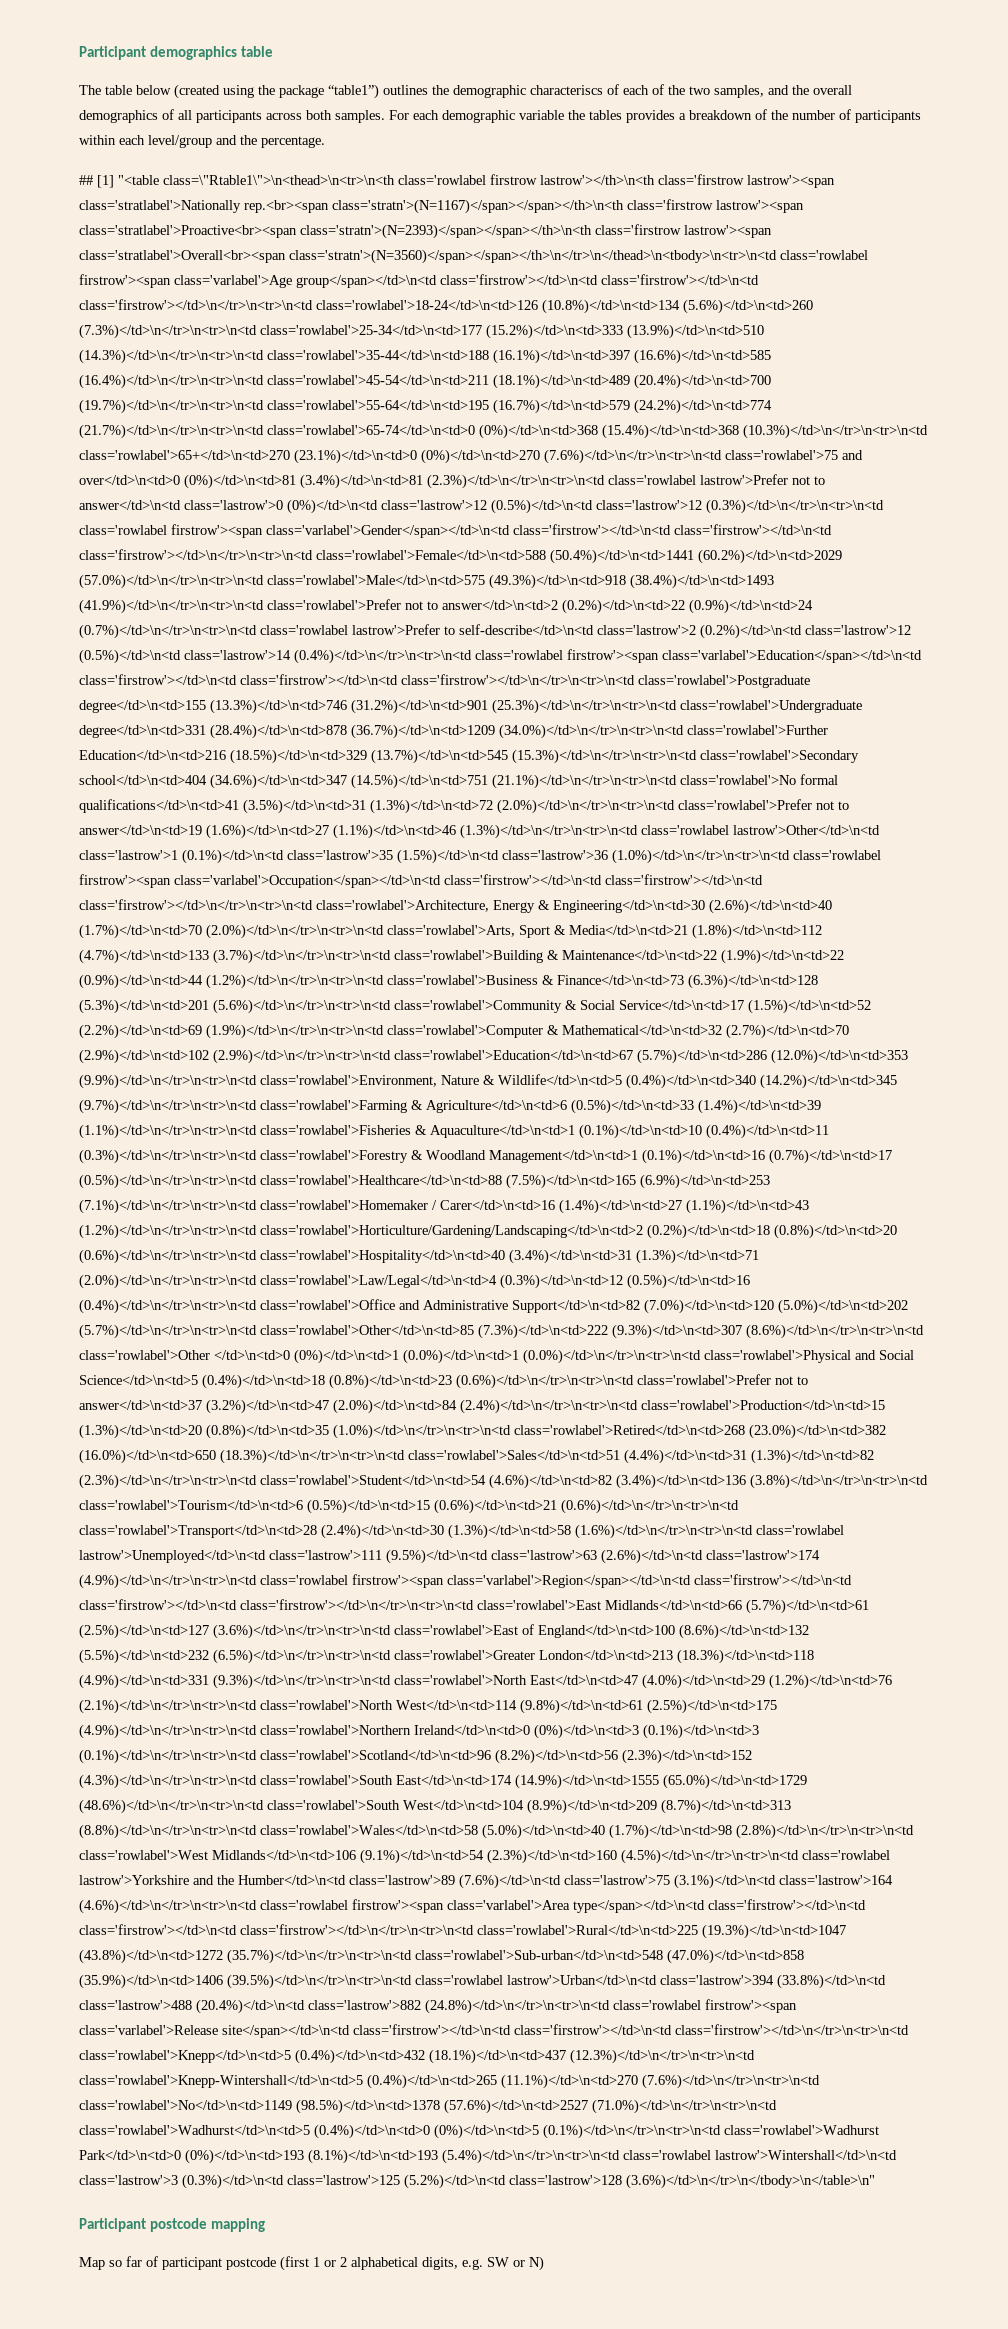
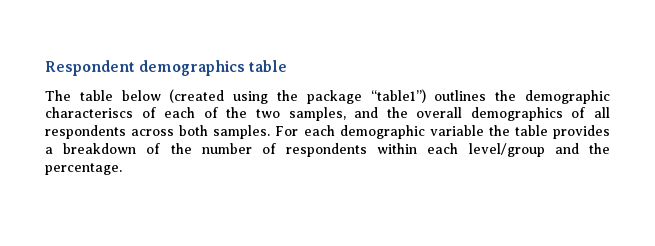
- Participant demographics table
+ Respondent demographics table
- The table below (created using the package “table1”) outlines the demographic characteriscs of each of the two samples, and the overall demographics of all participants across both samples.
+ The table below (created using the package “table1”) outlines the demographic characteriscs of each of the two samples, and the overall demographics of all respondents across both samples.
- For each demographic variable the tables provides a breakdown of the number of participants within each level/group and the percentage.
+ For each demographic variable the table provides a breakdown of the number of respondents within each level/group and the percentage.
- ## [1] "<table class=\"Rtable1\">\n<thead>\n<tr>\n<th class='rowlabel firstrow lastrow'></th>\n<th class='firstrow lastrow'><span class='stratlabel'>Nationally rep.<br><span class='stratn'>(N=1167)</span></span></th>\n<th class='firstrow lastrow'><span class='stratlabel'>Proactive<br><span class='stratn'>(N=2393)</span></span></th>\n<th class='firstrow lastrow'><span class='stratlabel'>Overall<br><span class='stratn'>(N=3560)</span></span></th>\n</tr>\n</thead>\n<tbody>\n<tr>\n<td class='rowlabel firstrow'><span class='varlabel'>Age group</span></td>\n<td class='firstrow'></td>\n<td class='firstrow'></td>\n<td class='firstrow'></td>\n</tr>\n<tr>\n<td class='rowlabel'>18-24</td>\n<td>126 (10.8%)</td>\n<td>134 (5.6%)</td>\n<td>260 (7.3%)</td>\n</tr>\n<tr>\n<td class='rowlabel'>25-34</td>\n<td>177 (15.2%)</td>\n<td>333 (13.9%)</td>\n<td>510 (14.3%)</td>\n</tr>\n<tr>\n<td class='rowlabel'>35-44</td>\n<td>188 (16.1%)</td>\n<td>397 (16.6%)</td>\n<td>585 (16.4%)</td>\n</tr>\n<tr>\n<td class='rowlabel'>45-54</td>\n<td>211 (18.1%)</td>\n<td>489 (20.4%)</td>\n<td>700 (19.7%)</td>\n</tr>\n<tr>\n<td class='rowlabel'>55-64</td>\n<td>195 (16.7%)</td>\n<td>579 (24.2%)</td>\n<td>774 (21.7%)</td>\n</tr>\n<tr>\n<td class='rowlabel'>65-74</td>\n<td>0 (0%)</td>\n<td>368 (15.4%)</td>\n<td>368 (10.3%)</td>\n</tr>\n<tr>\n<td class='rowlabel'>65+</td>\n<td>270 (23.1%)</td>\n<td>0 (0%)</td>\n<td>270 (7.6%)</td>\n</tr>\n<tr>\n<td class='rowlabel'>75 and over</td>\n<td>0 (0%)</td>\n<td>81 (3.4%)</td>\n<td>81 (2.3%)</td>\n</tr>\n<tr>\n<td class='rowlabel lastrow'>Prefer not to answer</td>\n<td class='lastrow'>0 (0%)</td>\n<td class='lastrow'>12 (0.5%)</td>\n<td class='lastrow'>12 (0.3%)</td>\n</tr>\n<tr>\n<td class='rowlabel firstrow'><span class='varlabel'>Gender</span></td>\n<td class='firstrow'></td>\n<td class='firstrow'></td>\n<td class='firstrow'></td>\n</tr>\n<tr>\n<td class='rowlabel'>Female</td>\n<td>588 (50.4%)</td>\n<td>1441 (60.2%)</td>\n<td>2029 (57.0%)</td>\n</tr>\n<tr>\n<td class='rowlabel'>Male</td>\n<td>575 (49.3%)</td>\n<td>918 (38.4%)</td>\n<td>1493 (41.9%)</td>\n</tr>\n<tr>\n<td class='rowlabel'>Prefer not to answer</td>\n<td>2 (0.2%)</td>\n<td>22 (0.9%)</td>\n<td>24 (0.7%)</td>\n</tr>\n<tr>\n<td class='rowlabel lastrow'>Prefer to self-describe</td>\n<td class='lastrow'>2 (0.2%)</td>\n<td class='lastrow'>12 (0.5%)</td>\n<td class='lastrow'>14 (0.4%)</td>\n</tr>\n<tr>\n<td class='rowlabel firstrow'><span class='varlabel'>Education</span></td>\n<td class='firstrow'></td>\n<td class='firstrow'></td>\n<td class='firstrow'></td>\n</tr>\n<tr>\n<td class='rowlabel'>Postgraduate degree</td>\n<td>155 (13.3%)</td>\n<td>746 (31.2%)</td>\n<td>901 (25.3%)</td>\n</tr>\n<tr>\n<td class='rowlabel'>Undergraduate degree</td>\n<td>331 (28.4%)</td>\n<td>878 (36.7%)</td>\n<td>1209 (34.0%)</td>\n</tr>\n<tr>\n<td class='rowlabel'>Further Education</td>\n<td>216 (18.5%)</td>\n<td>329 (13.7%)</td>\n<td>545 (15.3%)</td>\n</tr>\n<tr>\n<td class='rowlabel'>Secondary school</td>\n<td>404 (34.6%)</td>\n<td>347 (14.5%)</td>\n<td>751 (21.1%)</td>\n</tr>\n<tr>\n<td class='rowlabel'>No formal qualifications</td>\n<td>41 (3.5%)</td>\n<td>31 (1.3%)</td>\n<td>72 (2.0%)</td>\n</tr>\n<tr>\n<td class='rowlabel'>Prefer not to answer</td>\n<td>19 (1.6%)</td>\n<td>27 (1.1%)</td>\n<td>46 (1.3%)</td>\n</tr>\n<tr>\n<td class='rowlabel lastrow'>Other</td>\n<td class='lastrow'>1 (0.1%)</td>\n<td class='lastrow'>35 (1.5%)</td>\n<td class='lastrow'>36 (1.0%)</td>\n</tr>\n<tr>\n<td class='rowlabel firstrow'><span class='varlabel'>Occupation</span></td>\n<td class='firstrow'></td>\n<td class='firstrow'></td>\n<td class='firstrow'></td>\n</tr>\n<tr>\n<td class='rowlabel'>Architecture, Energy & Engineering</td>\n<td>30 (2.6%)</td>\n<td>40 (1.7%)</td>\n<td>70 (2.0%)</td>\n</tr>\n<tr>\n<td class='rowlabel'>Arts, Sport & Media</td>\n<td>21 (1.8%)</td>\n<td>112 (4.7%)</td>\n<td>133 (3.7%)</td>\n</tr>\n<tr>\n<td class='rowlabel'>Building & Maintenance</td>\n<td>22 (1.9%)</td>\n<td>22 (0.9%)</td>\n<td>44 (1.2%)</td>\n</tr>\n<tr>\n<td class='rowlabel'>Business & Finance</td>\n<td>73 (6.3%)</td>\n<td>128 (5.3%)</td>\n<td>201 (5.6%)</td>\n</tr>\n<tr>\n<td class='rowlabel'>Community & Social Service</td>\n<td>17 (1.5%)</td>\n<td>52 (2.2%)</td>\n<td>69 (1.9%)</td>\n</tr>\n<tr>\n<td class='rowlabel'>Computer & Mathematical</td>\n<td>32 (2.7%)</td>\n<td>70 (2.9%)</td>\n<td>102 (2.9%)</td>\n</tr>\n<tr>\n<td class='rowlabel'>Education</td>\n<td>67 (5.7%)</td>\n<td>286 (12.0%)</td>\n<td>353 (9.9%)</td>\n</tr>\n<tr>\n<td class='rowlabel'>Environment, Nature & Wildlife</td>\n<td>5 (0.4%)</td>\n<td>340 (14.2%)</td>\n<td>345 (9.7%)</td>\n</tr>\n<tr>\n<td class='rowlabel'>Farming & Agriculture</td>\n<td>6 (0.5%)</td>\n<td>33 (1.4%)</td>\n<td>39 (1.1%)</td>\n</tr>\n<tr>\n<td class='rowlabel'>Fisheries & Aquaculture</td>\n<td>1 (0.1%)</td>\n<td>10 (0.4%)</td>\n<td>11 (0.3%)</td>\n</tr>\n<tr>\n<td class='rowlabel'>Forestry & Woodland Management</td>\n<td>1 (0.1%)</td>\n<td>16 (0.7%)</td>\n<td>17 (0.5%)</td>\n</tr>\n<tr>\n<td class='rowlabel'>Healthcare</td>\n<td>88 (7.5%)</td>\n<td>165 (6.9%)</td>\n<td>253 (7.1%)</td>\n</tr>\n<tr>\n<td class='rowlabel'>Homemaker / Carer</td>\n<td>16 (1.4%)</td>\n<td>27 (1.1%)</td>\n<td>43 (1.2%)</td>\n</tr>\n<tr>\n<td class='rowlabel'>Horticulture/Gardening/Landscaping</td>\n<td>2 (0.2%)</td>\n<td>18 (0.8%)</td>\n<td>20 (0.6%)</td>\n</tr>\n<tr>\n<td class='rowlabel'>Hospitality</td>\n<td>40 (3.4%)</td>\n<td>31 (1.3%)</td>\n<td>71 (2.0%)</td>\n</tr>\n<tr>\n<td class='rowlabel'>Law/Legal</td>\n<td>4 (0.3%)</td>\n<td>12 (0.5%)</td>\n<td>16 (0.4%)</td>\n</tr>\n<tr>\n<td class='rowlabel'>Office and Administrative Support</td>\n<td>82 (7.0%)</td>\n<td>120 (5.0%)</td>\n<td>202 (5.7%)</td>\n</tr>\n<tr>\n<td class='rowlabel'>Other</td>\n<td>85 (7.3%)</td>\n<td>222 (9.3%)</td>\n<td>307 (8.6%)</td>\n</tr>\n<tr>\n<td class='rowlabel'>Other </td>\n<td>0 (0%)</td>\n<td>1 (0.0%)</td>\n<td>1 (0.0%)</td>\n</tr>\n<tr>\n<td class='rowlabel'>Physical and Social Science</td>\n<td>5 (0.4%)</td>\n<td>18 (0.8%)</td>\n<td>23 (0.6%)</td>\n</tr>\n<tr>\n<td class='rowlabel'>Prefer not to answer</td>\n<td>37 (3.2%)</td>\n<td>47 (2.0%)</td>\n<td>84 (2.4%)</td>\n</tr>\n<tr>\n<td class='rowlabel'>Production</td>\n<td>15 (1.3%)</td>\n<td>20 (0.8%)</td>\n<td>35 (1.0%)</td>\n</tr>\n<tr>\n<td class='rowlabel'>Retired</td>\n<td>268 (23.0%)</td>\n<td>382 (16.0%)</td>\n<td>650 (18.3%)</td>\n</tr>\n<tr>\n<td class='rowlabel'>Sales</td>\n<td>51 (4.4%)</td>\n<td>31 (1.3%)</td>\n<td>82 (2.3%)</td>\n</tr>\n<tr>\n<td class='rowlabel'>Student</td>\n<td>54 (4.6%)</td>\n<td>82 (3.4%)</td>\n<td>136 (3.8%)</td>\n</tr>\n<tr>\n<td class='rowlabel'>Tourism</td>\n<td>6 (0.5%)</td>\n<td>15 (0.6%)</td>\n<td>21 (0.6%)</td>\n</tr>\n<tr>\n<td class='rowlabel'>Transport</td>\n<td>28 (2.4%)</td>\n<td>30 (1.3%)</td>\n<td>58 (1.6%)</td>\n</tr>\n<tr>\n<td class='rowlabel lastrow'>Unemployed</td>\n<td class='lastrow'>111 (9.5%)</td>\n<td class='lastrow'>63 (2.6%)</td>\n<td class='lastrow'>174 (4.9%)</td>\n</tr>\n<tr>\n<td class='rowlabel firstrow'><span class='varlabel'>Region</span></td>\n<td class='firstrow'></td>\n<td class='firstrow'></td>\n<td class='firstrow'></td>\n</tr>\n<tr>\n<td class='rowlabel'>East Midlands</td>\n<td>66 (5.7%)</td>\n<td>61 (2.5%)</td>\n<td>127 (3.6%)</td>\n</tr>\n<tr>\n<td class='rowlabel'>East of England</td>\n<td>100 (8.6%)</td>\n<td>132 (5.5%)</td>\n<td>232 (6.5%)</td>\n</tr>\n<tr>\n<td class='rowlabel'>Greater London</td>\n<td>213 (18.3%)</td>\n<td>118 (4.9%)</td>\n<td>331 (9.3%)</td>\n</tr>\n<tr>\n<td class='rowlabel'>North East</td>\n<td>47 (4.0%)</td>\n<td>29 (1.2%)</td>\n<td>76 (2.1%)</td>\n</tr>\n<tr>\n<td class='rowlabel'>North West</td>\n<td>114 (9.8%)</td>\n<td>61 (2.5%)</td>\n<td>175 (4.9%)</td>\n</tr>\n<tr>\n<td class='rowlabel'>Northern Ireland</td>\n<td>0 (0%)</td>\n<td>3 (0.1%)</td>\n<td>3 (0.1%)</td>\n</tr>\n<tr>\n<td class='rowlabel'>Scotland</td>\n<td>96 (8.2%)</td>\n<td>56 (2.3%)</td>\n<td>152 (4.3%)</td>\n</tr>\n<tr>\n<td class='rowlabel'>South East</td>\n<td>174 (14.9%)</td>\n<td>1555 (65.0%)</td>\n<td>1729 (48.6%)</td>\n</tr>\n<tr>\n<td class='rowlabel'>South West</td>\n<td>104 (8.9%)</td>\n<td>209 (8.7%)</td>\n<td>313 (8.8%)</td>\n</tr>\n<tr>\n<td class='rowlabel'>Wales</td>\n<td>58 (5.0%)</td>\n<td>40 (1.7%)</td>\n<td>98 (2.8%)</td>\n</tr>\n<tr>\n<td class='rowlabel'>West Midlands</td>\n<td>106 (9.1%)</td>\n<td>54 (2.3%)</td>\n<td>160 (4.5%)</td>\n</tr>\n<tr>\n<td class='rowlabel lastrow'>Yorkshire and the Humber</td>\n<td class='lastrow'>89 (7.6%)</td>\n<td class='lastrow'>75 (3.1%)</td>\n<td class='lastrow'>164 (4.6%)</td>\n</tr>\n<tr>\n<td class='rowlabel firstrow'><span class='varlabel'>Area type</span></td>\n<td class='firstrow'></td>\n<td class='firstrow'></td>\n<td class='firstrow'></td>\n</tr>\n<tr>\n<td class='rowlabel'>Rural</td>\n<td>225 (19.3%)</td>\n<td>1047 (43.8%)</td>\n<td>1272 (35.7%)</td>\n</tr>\n<tr>\n<td class='rowlabel'>Sub-urban</td>\n<td>548 (47.0%)</td>\n<td>858 (35.9%)</td>\n<td>1406 (39.5%)</td>\n</tr>\n<tr>\n<td class='rowlabel lastrow'>Urban</td>\n<td class='lastrow'>394 (33.8%)</td>\n<td class='lastrow'>488 (20.4%)</td>\n<td class='lastrow'>882 (24.8%)</td>\n</tr>\n<tr>\n<td class='rowlabel firstrow'><span class='varlabel'>Release site</span></td>\n<td class='firstrow'></td>\n<td class='firstrow'></td>\n<td class='firstrow'></td>\n</tr>\n<tr>\n<td class='rowlabel'>Knepp</td>\n<td>5 (0.4%)</td>\n<td>432 (18.1%)</td>\n<td>437 (12.3%)</td>\n</tr>\n<tr>\n<td class='rowlabel'>Knepp-Wintershall</td>\n<td>5 (0.4%)</td>\n<td>265 (11.1%)</td>\n<td>270 (7.6%)</td>\n</tr>\n<tr>\n<td class='rowlabel'>No</td>\n<td>1149 (98.5%)</td>\n<td>1378 (57.6%)</td>\n<td>2527 (71.0%)</td>\n</tr>\n<tr>\n<td class='rowlabel'>Wadhurst</td>\n<td>5 (0.4%)</td>\n<td>0 (0%)</td>\n<td>5 (0.1%)</td>\n</tr>\n<tr>\n<td class='rowlabel'>Wadhurst Park</td>\n<td>0 (0%)</td>\n<td>193 (8.1%)</td>\n<td>193 (5.4%)</td>\n</tr>\n<tr>\n<td class='rowlabel lastrow'>Wintershall</td>\n<td class='lastrow'>3 (0.3%)</td>\n<td class='lastrow'>125 (5.2%)</td>\n<td class='lastrow'>128 (3.6%)</td>\n</tr>\n</tbody>\n</table>\n"
- Participant postcode mapping
- Map so far of participant postcode (first 1 or 2 alphabetical digits, e.g. SW or N)

